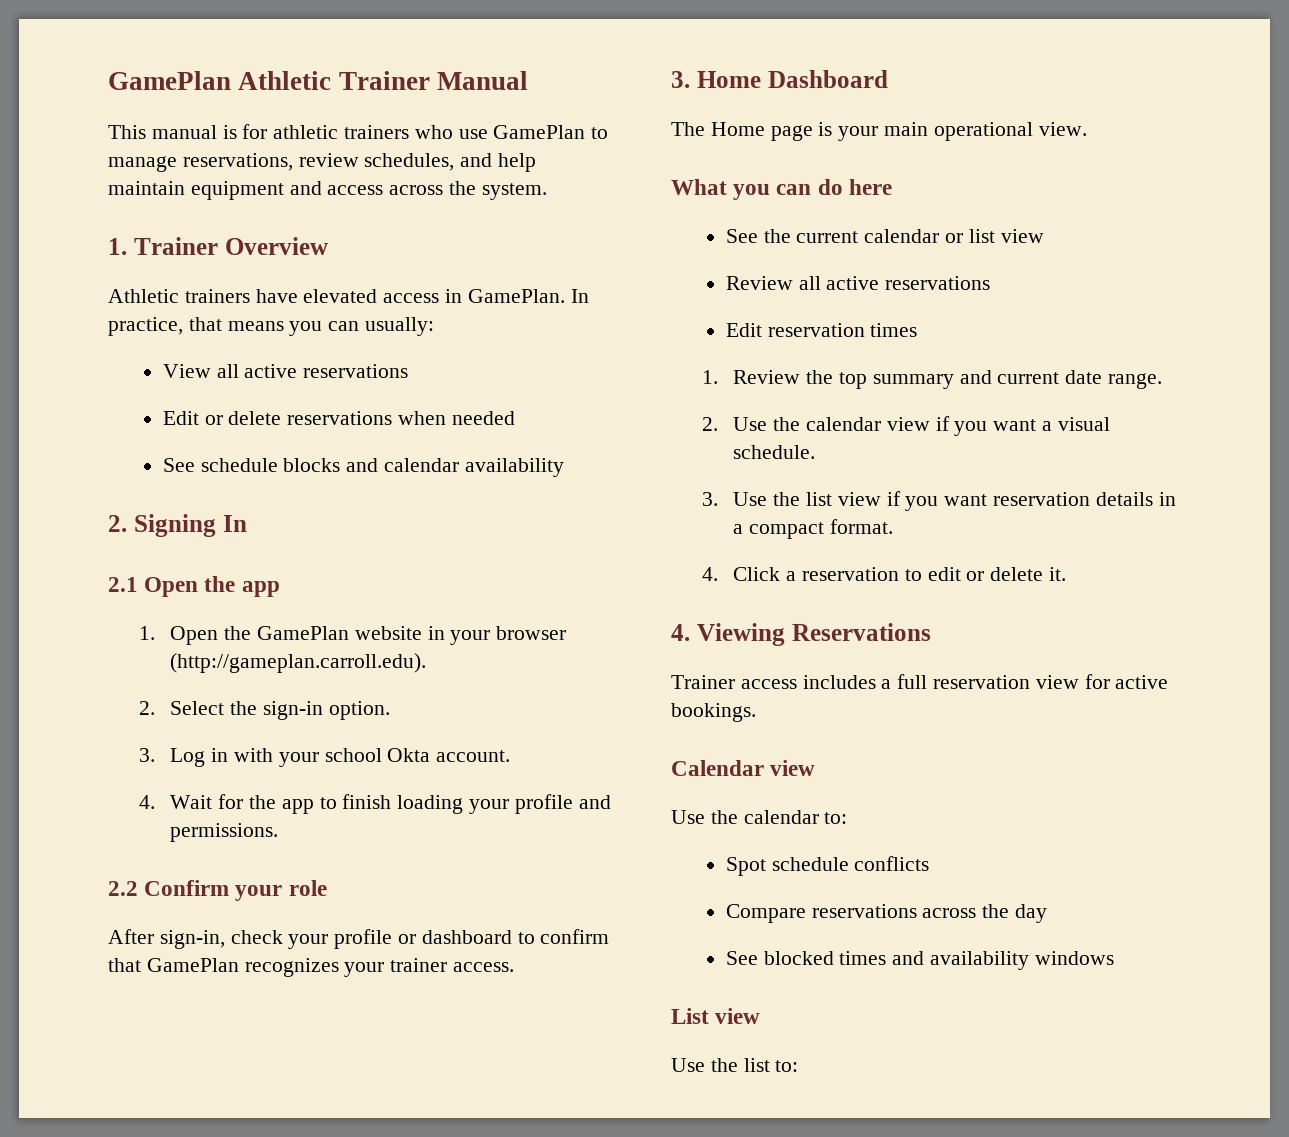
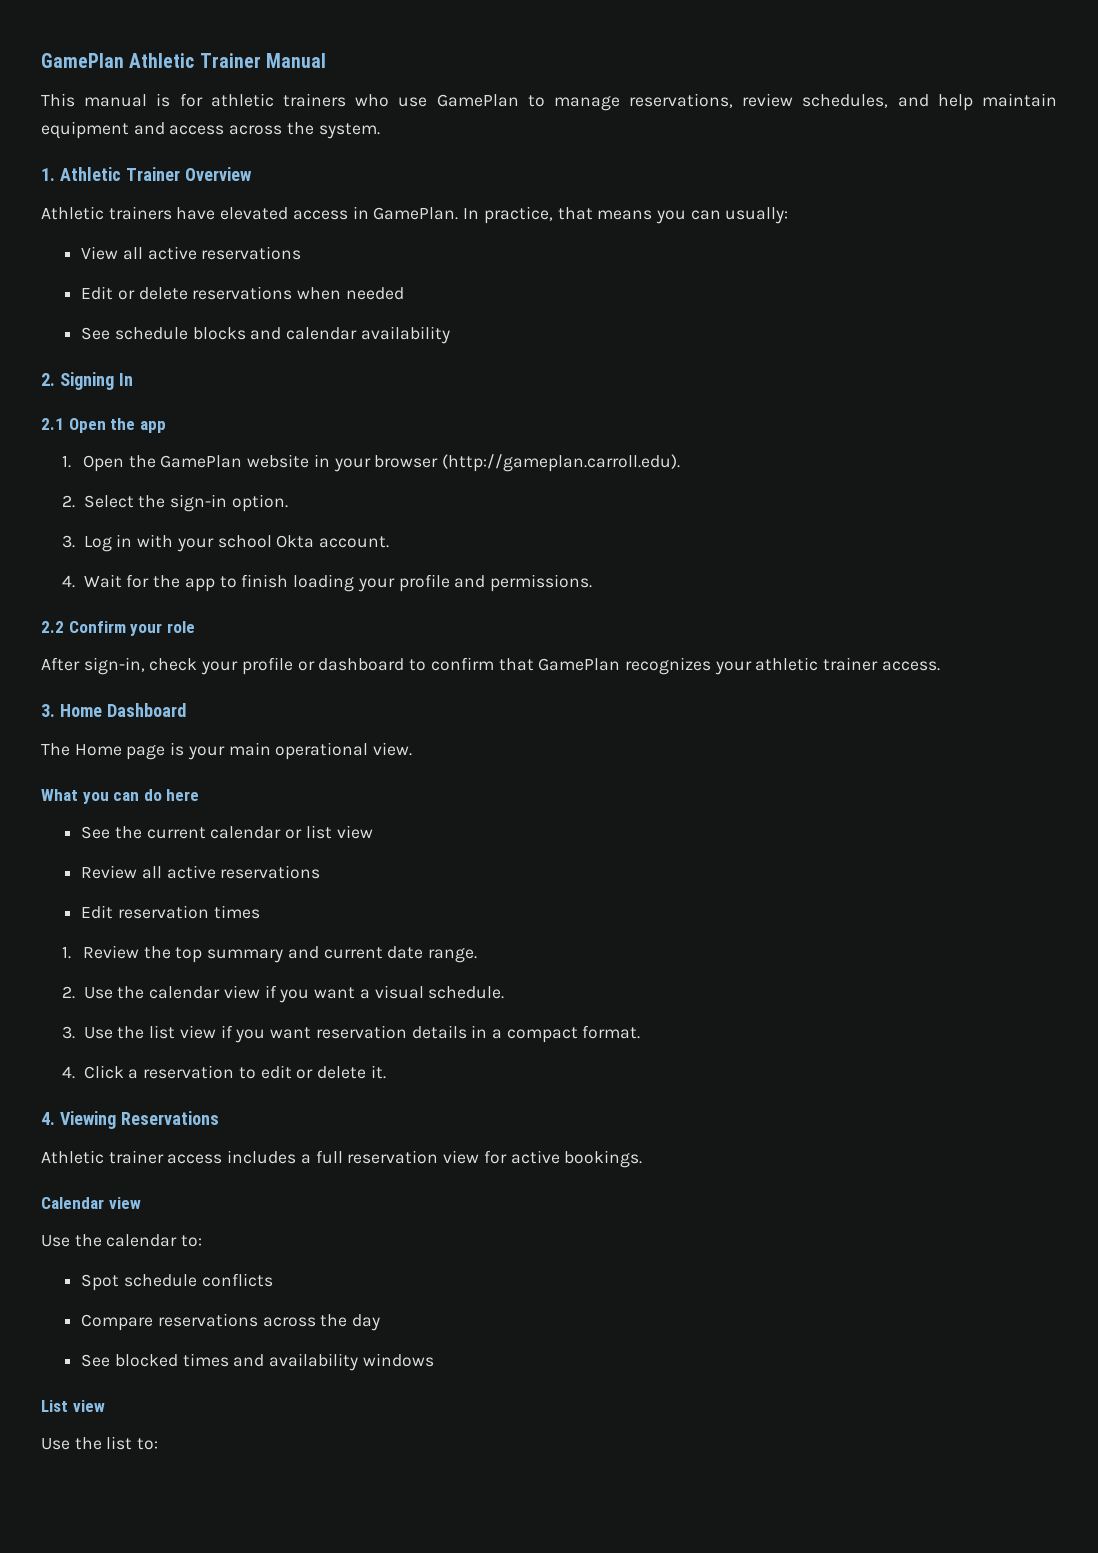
- 1. Trainer Overview
+ 1. Athletic Trainer Overview
- After sign-in, check your profile or dashboard to confirm that GamePlan recognizes your trainer access.
+ After sign-in, check your profile or dashboard to confirm that GamePlan recognizes your athletic trainer access.
- Trainer access includes a full reservation view for active bookings.
+ Athletic trainer access includes a full reservation view for active bookings.

